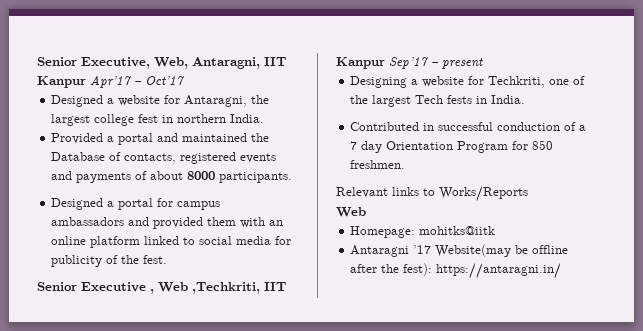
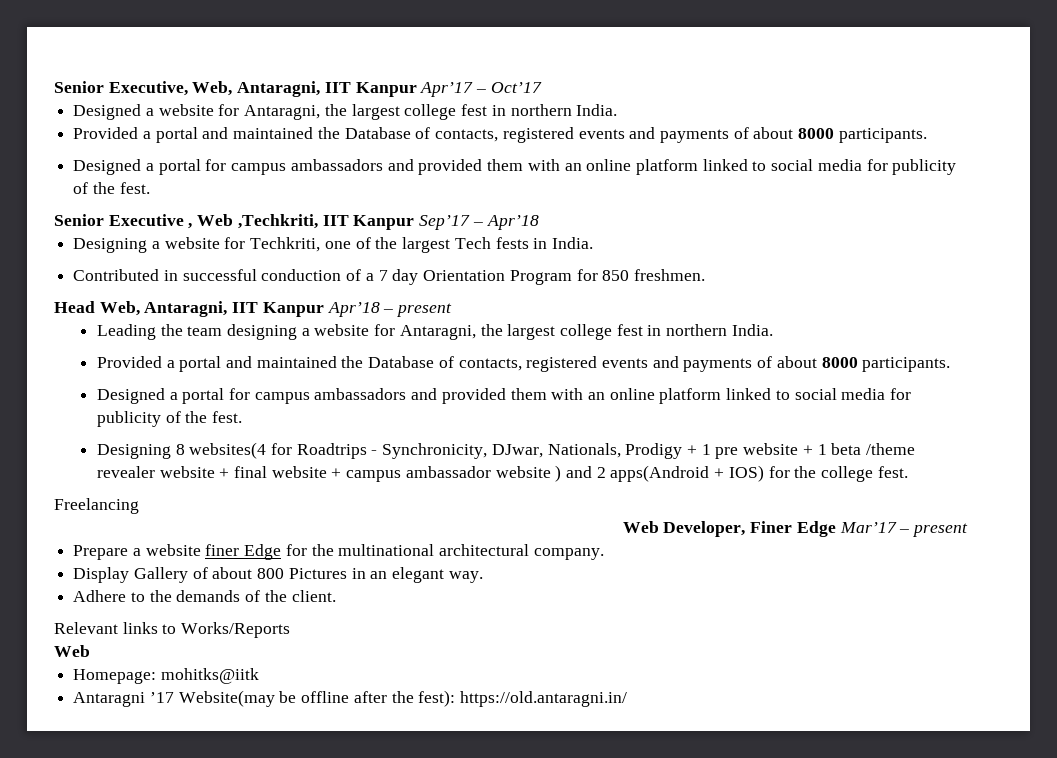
- Senior Executive , Web ,Techkriti, IIT Kanpur Sep’17 – present
+ Senior Executive , Web ,Techkriti, IIT Kanpur Sep’17 – Apr’18
+ Head Web, Antaragni, IIT Kanpur Apr’18 – present
+ Leading the team designing a website for Antaragni, the largest college fest in northern India.
+ Provided a portal and maintained the Database of contacts, registered events and payments of about 8000 participants.
+ Designed a portal for campus ambassadors and provided them with an online platform linked to social media for publicity of the fest.
+ Designing 8 websites(4 for Roadtrips - Synchronicity, DJwar, Nationals, Prodigy + 1 pre website + 1 beta /theme revealer website + final website + campus ambassador website ) and 2 apps(Android + IOS) for the college fest.
+ Freelancing
+ Web Developer, Finer Edge Mar’17 – present
+ Prepare a website finer Edge for the multinational architectural company.
+ Display Gallery of about 800 Pictures in an elegant way.
+ Adhere to the demands of the client.
- Antaragni ’17 Website(may be offline after the fest): https://antaragni.in/
+ Antaragni ’17 Website(may be offline after the fest): https://old.antaragni.in/

